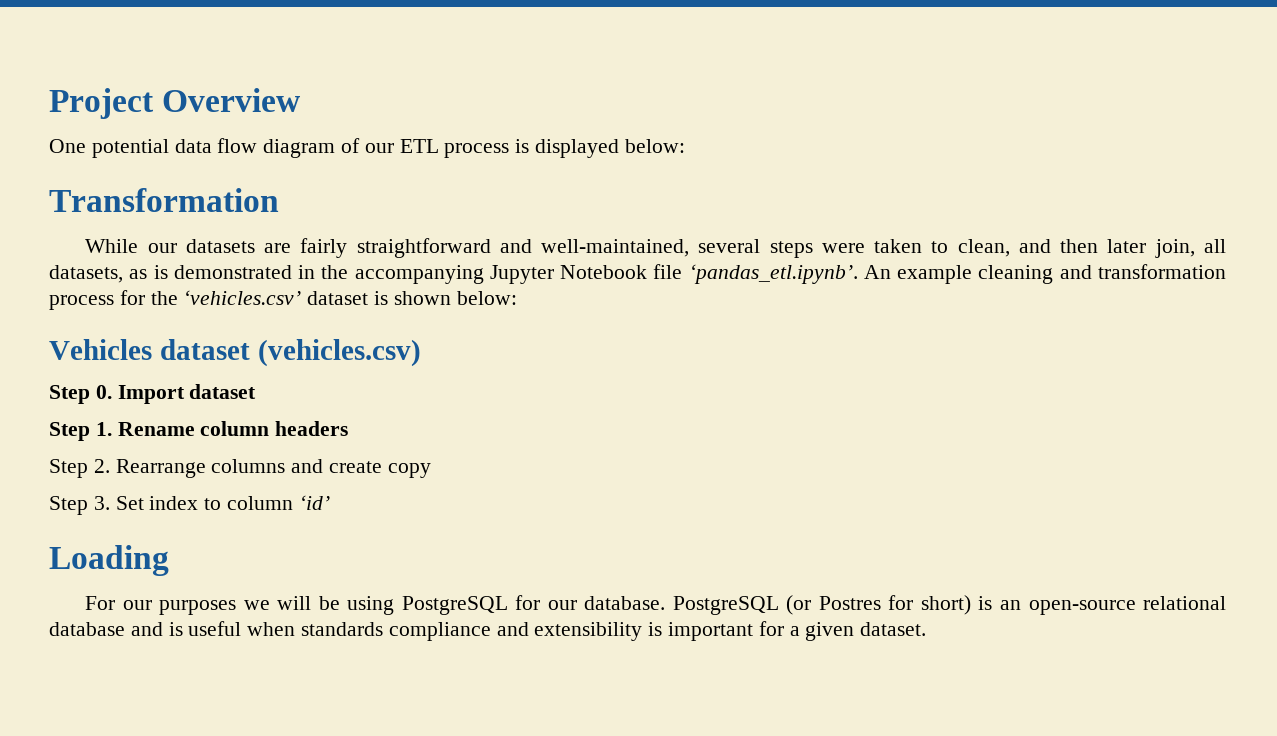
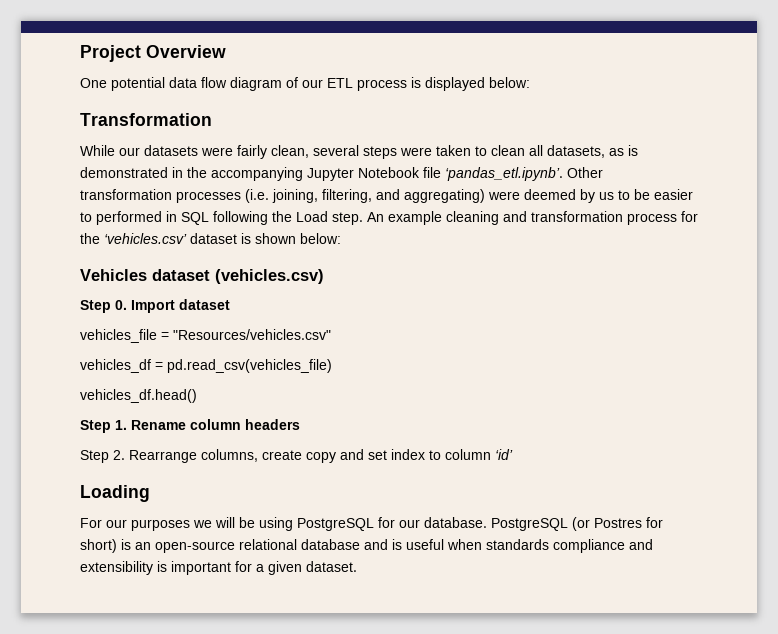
- While our datasets are fairly straightforward and well-maintained, several steps were taken to clean, and then later join, all datasets, as is demonstrated in the accompanying Jupyter Notebook file ‘pandas_etl.ipynb’. An example cleaning and transformation process for the ‘vehicles.csv’ dataset is shown below:
+ While our datasets were fairly clean, several steps were taken to clean all datasets, as is demonstrated in the accompanying Jupyter Notebook file ‘pandas_etl.ipynb’. Other transformation processes (i.e. joining, filtering, and aggregating) were deemed by us to be easier to performed in SQL following the Load step. An example cleaning and transformation process for the ‘vehicles.csv’ dataset is shown below:
+ vehicles_file = "Resources/vehicles.csv"
+ vehicles_df = pd.read_csv(vehicles_file)
+ vehicles_df.head()
- Step 2. Rearrange columns and create copy
- Step 3. Set index to column ‘id’
+ Step 2. Rearrange columns, create copy and set index to column ‘id’

